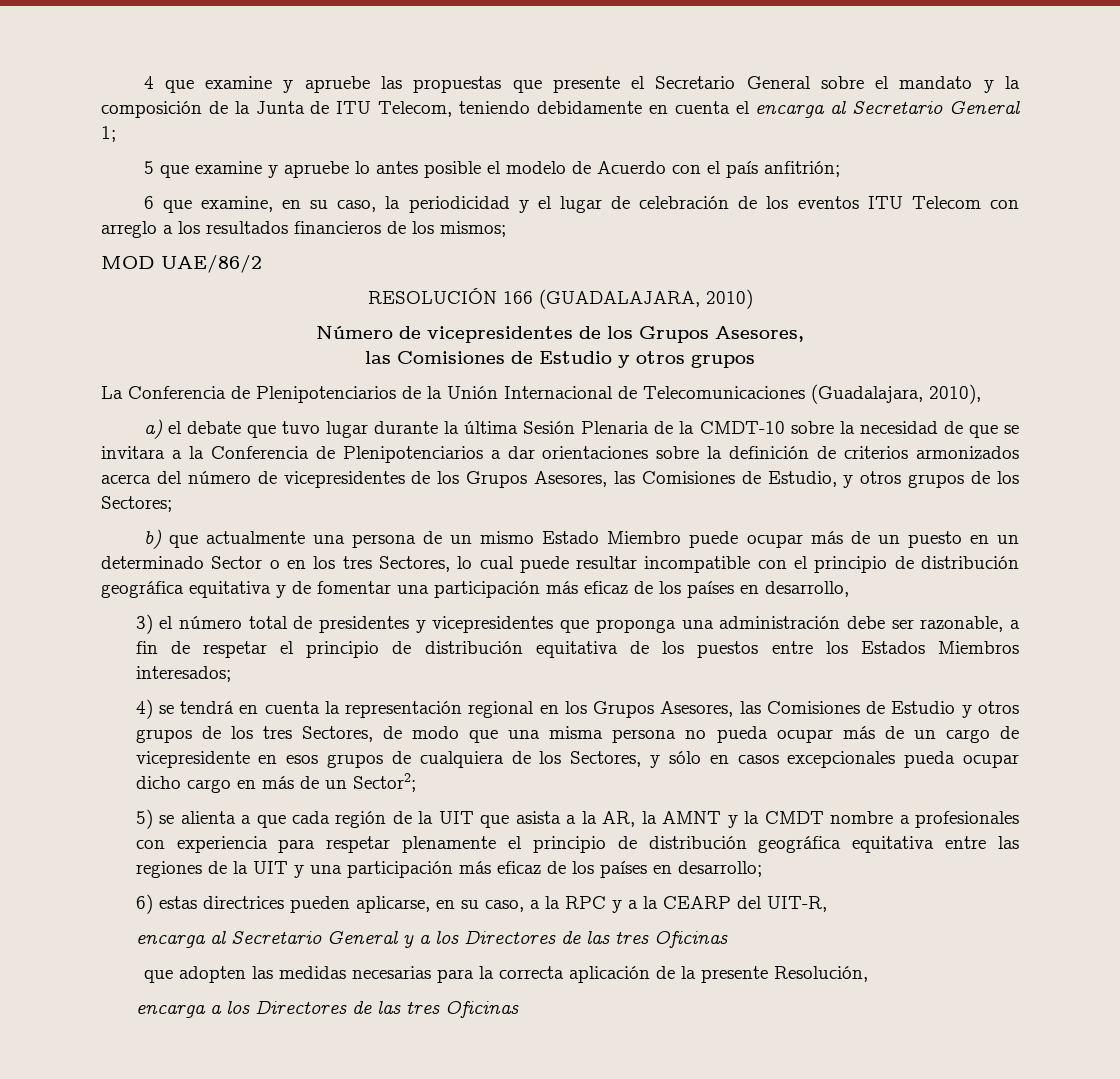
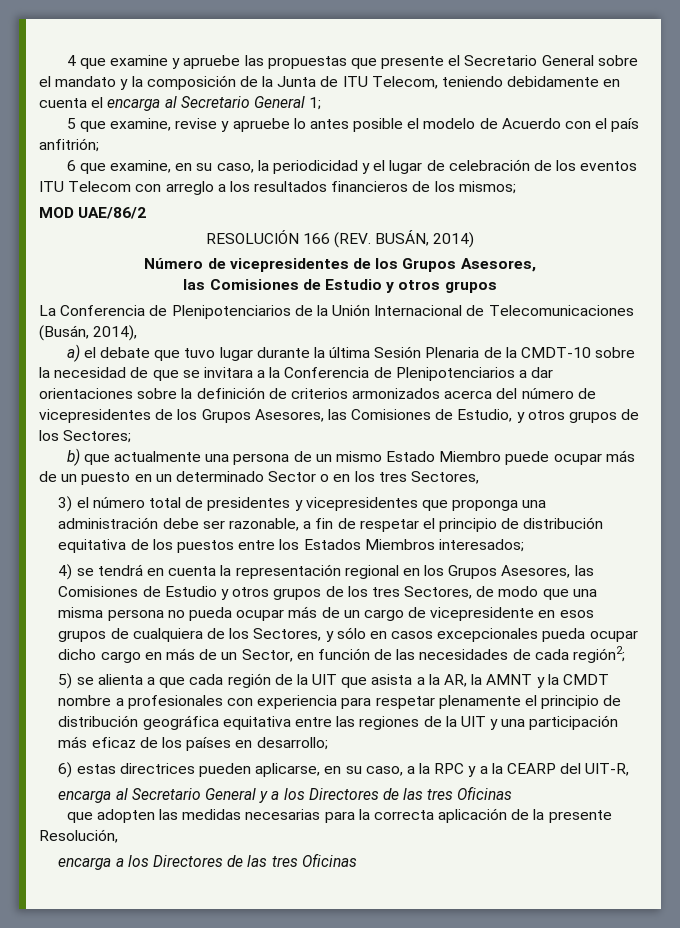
- 5 que examine y apruebe lo antes posible el modelo de Acuerdo con el país anfitrión;
+ 5 que examine, revise y apruebe lo antes posible el modelo de Acuerdo con el país anfitrión;
- RESOLUCIÓN 166 (GUADALAJARA, 2010)
+ RESOLUCIÓN 166 (REV. BUSÁN, 2014)
- La Conferencia de Plenipotenciarios de la Unión Internacional de Telecomunicaciones (Guadalajara, 2010),
+ La Conferencia de Plenipotenciarios de la Unión Internacional de Telecomunicaciones (Busán, 2014),
- b) que actualmente una persona de un mismo Estado Miembro puede ocupar más de un puesto en un determinado Sector o en los tres Sectores, lo cual puede resultar incompatible con el principio de distribución geográfica equitativa y de fomentar una participación más eficaz de los países en desarrollo,
+ b) que actualmente una persona de un mismo Estado Miembro puede ocupar más de un puesto en un determinado Sector o en los tres Sectores,
- 4) se tendrá en cuenta la representación regional en los Grupos Asesores, las Comisiones de Estudio y otros grupos de los tres Sectores, de modo que una misma persona no pueda ocupar más de un cargo de vicepresidente en esos grupos de cualquiera de los Sectores, y sólo en casos excepcionales pueda ocupar dicho cargo en más de un Sector2;
+ 4) se tendrá en cuenta la representación regional en los Grupos Asesores, las Comisiones de Estudio y otros grupos de los tres Sectores, de modo que una misma persona no pueda ocupar más de un cargo de vicepresidente en esos grupos de cualquiera de los Sectores, y sólo en casos excepcionales pueda ocupar dicho cargo en más de un Sector, en función de las necesidades de cada región2;

